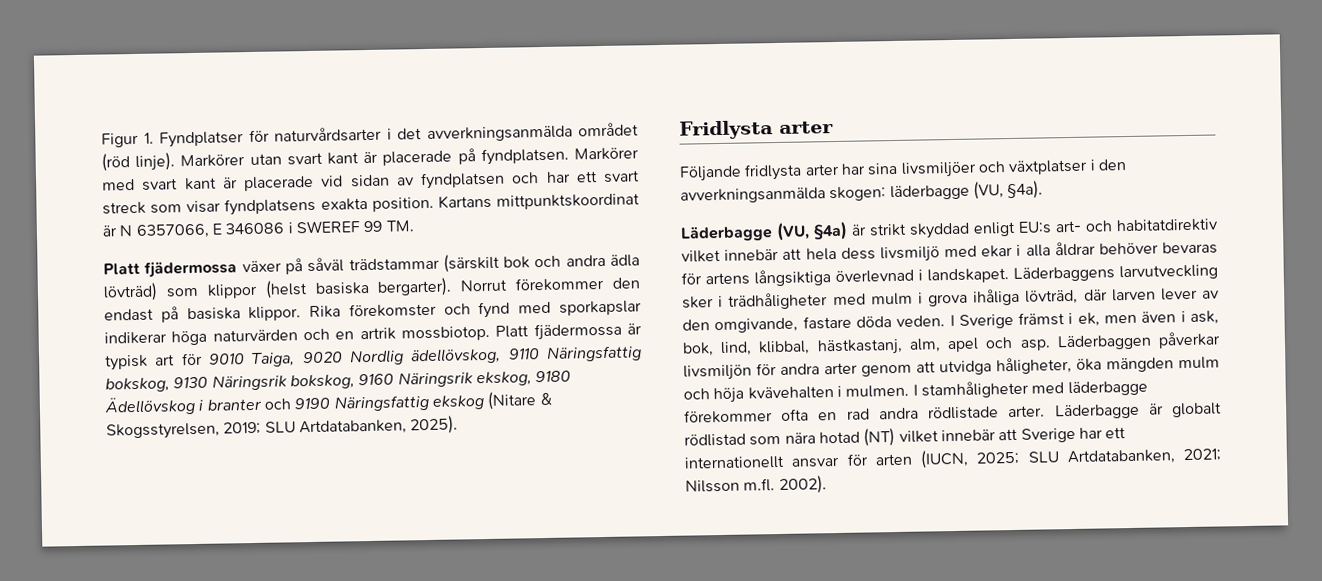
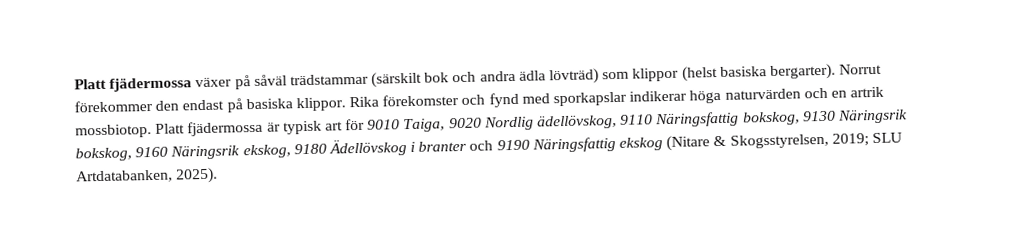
- Figur 1. Fyndplatser för naturvårdsarter i det avverkningsanmälda området (röd linje). Markörer utan svart kant är placerade på fyndplatsen. Markörer med svart kant är placerade vid sidan av fyndplatsen och har ett svart streck som visar fyndplatsens exakta position. Kartans mittpunktskoordinat är N 6357066, E 346086 i SWEREF 99 TM.
- Fridlysta arter
- Följande fridlysta arter har sina livsmiljöer och växtplatser i den avverkningsanmälda skogen: läderbagge (VU, §4a).
- Läderbagge (VU, §4a) är strikt skyddad enligt EU:s art- och habitatdirektiv vilket innebär att hela dess livsmiljö med ekar i alla åldrar behöver bevaras för artens långsiktiga överlevnad i landskapet. Läderbaggens larvutveckling sker i trädhåligheter med mulm i grova ihåliga lövträd, där larven lever av den omgivande, fastare döda veden. I Sverige främst i ek, men även i ask, bok, lind, klibbal, hästkastanj, alm, apel och asp. Läderbaggen påverkar livsmiljön för andra arter genom att utvidga håligheter, öka mängden mulm och höja kvävehalten i mulmen. I stamhåligheter med läderbagge förekommer ofta en rad andra rödlistade arter. Läderbagge är globalt rödlistad som nära hotad (NT) vilket innebär att Sverige har ett internationellt ansvar för arten (IUCN, 2025; SLU Artdatabanken, 2021; Nilsson m.fl. 2002).

